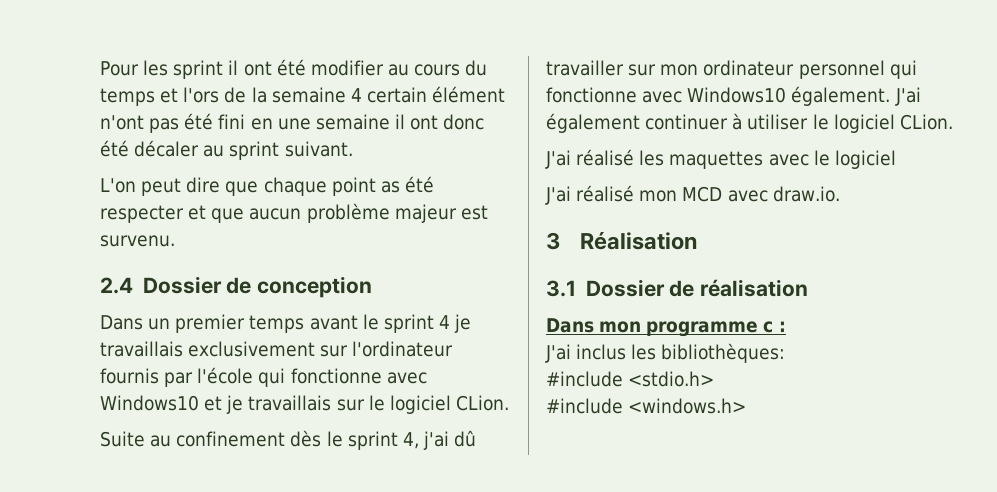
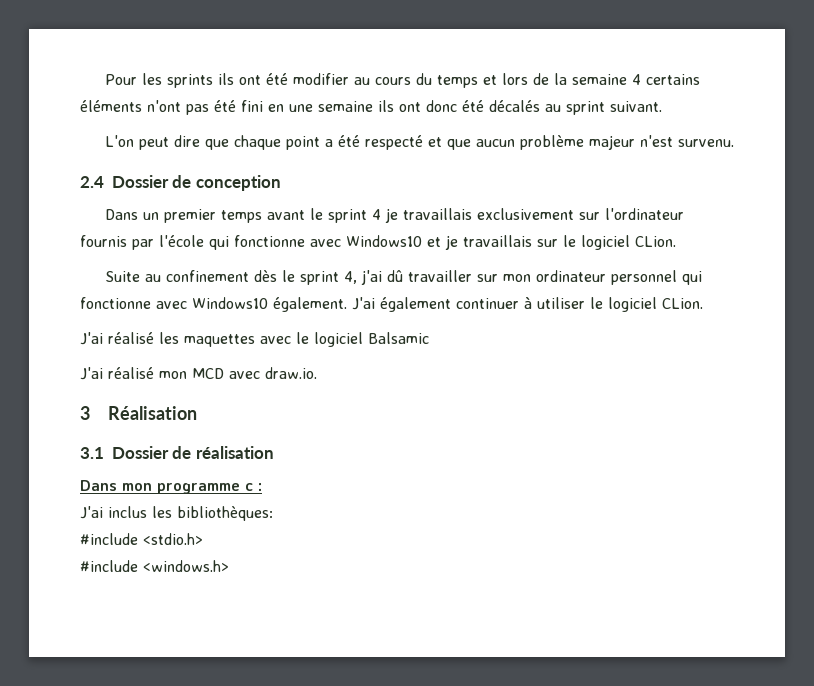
- Pour les sprint il ont été modifier au cours du temps et l'ors de la semaine 4 certain élément n'ont pas été fini en une semaine il ont donc été décaler au sprint suivant.
+ Pour les sprints ils ont été modifier au cours du temps et lors de la semaine 4 certains éléments n'ont pas été fini en une semaine ils ont donc été décalés au sprint suivant.
- L'on peut dire que chaque point as été respecter et que aucun problème majeur est survenu.
+ L'on peut dire que chaque point a été respecté et que aucun problème majeur n'est survenu.
- J'ai réalisé les maquettes avec le logiciel
+ J'ai réalisé les maquettes avec le logiciel Balsamic

